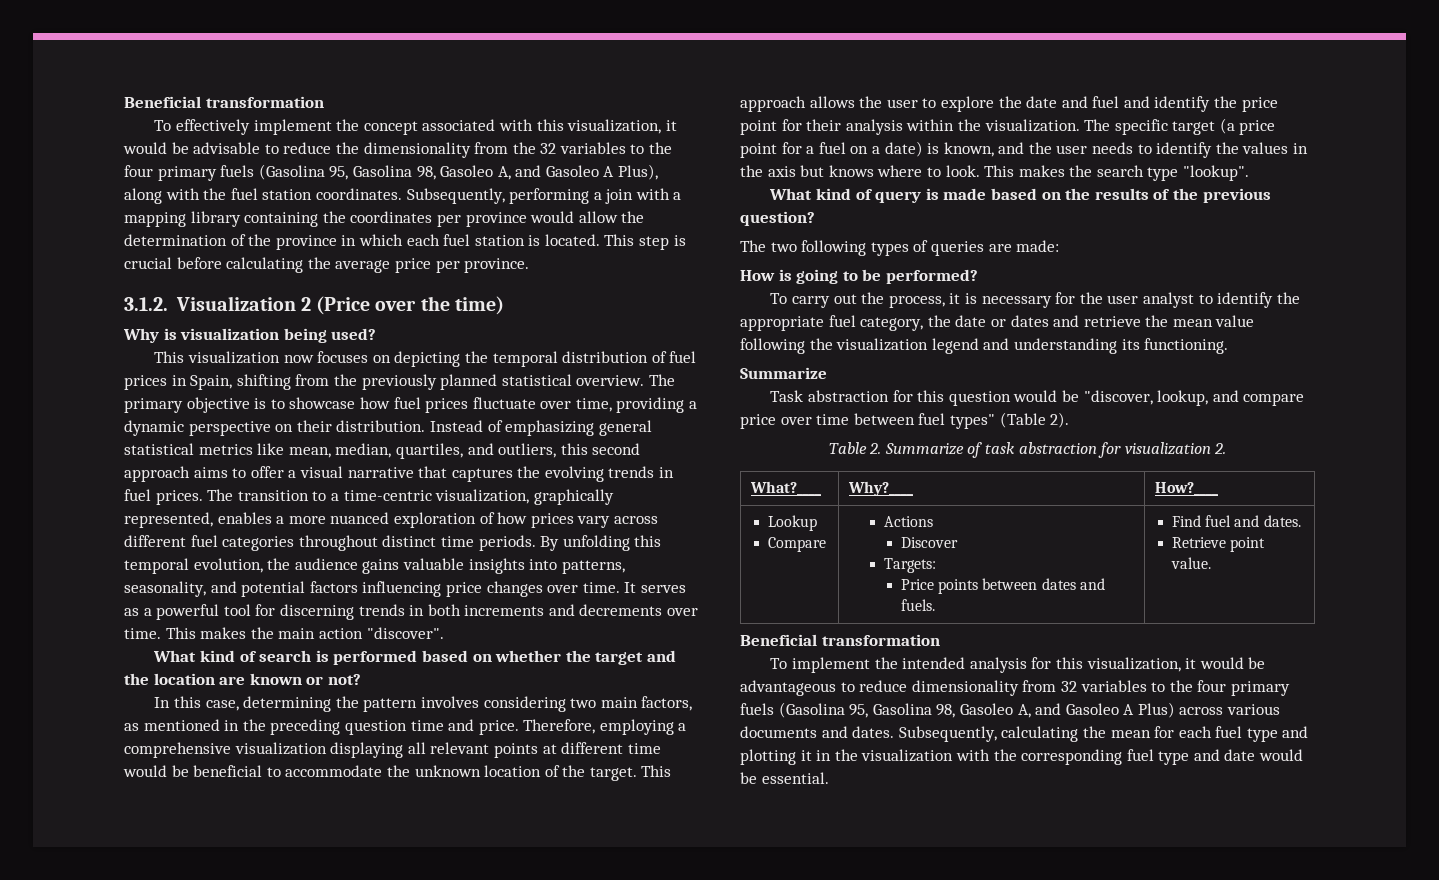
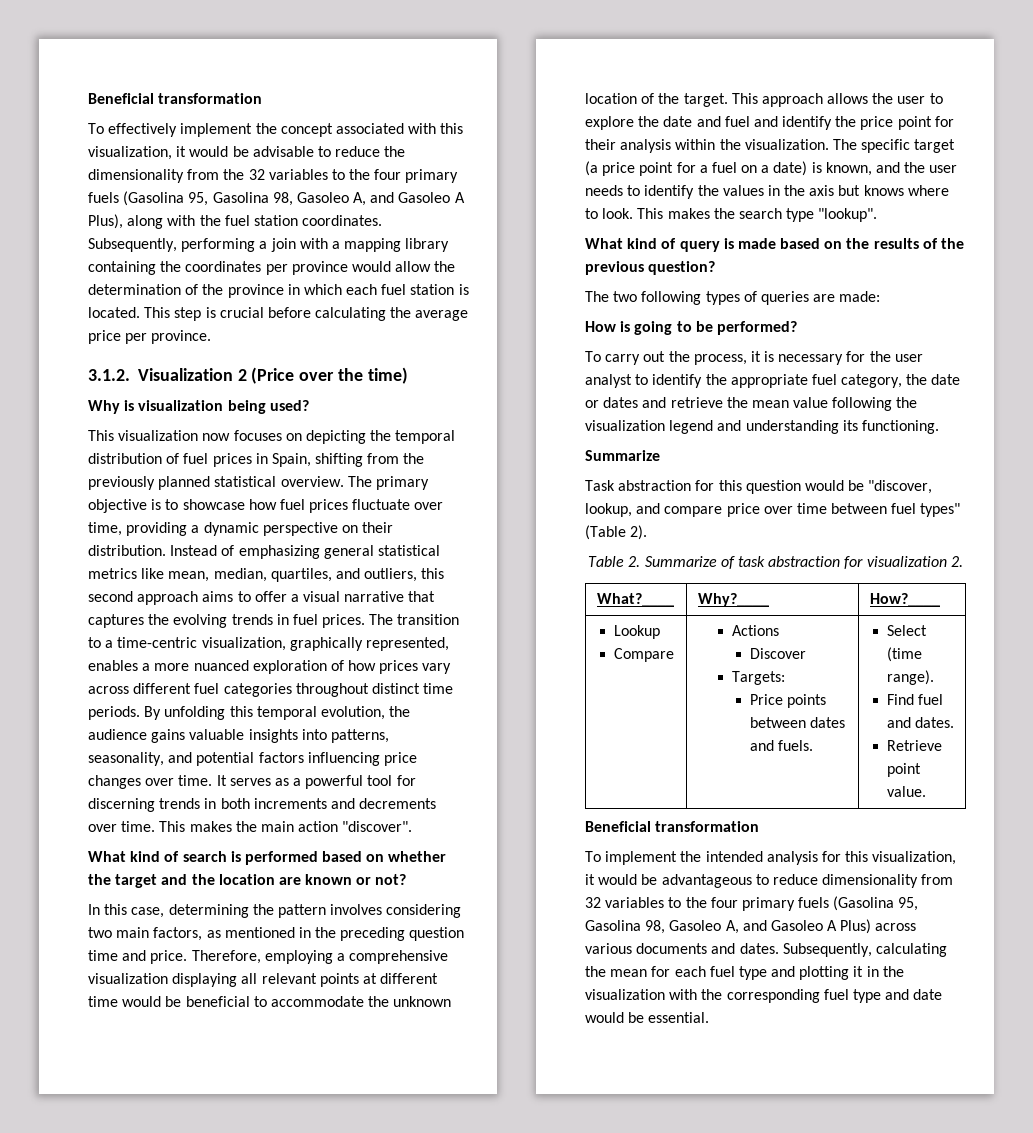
  Lookup
  Compare | Actions
  Discover
  Targets:
- Price points between dates and fuels. | Find fuel and dates.
+ Price points between dates and fuels. | Select (time range).
+ Find fuel and dates.

